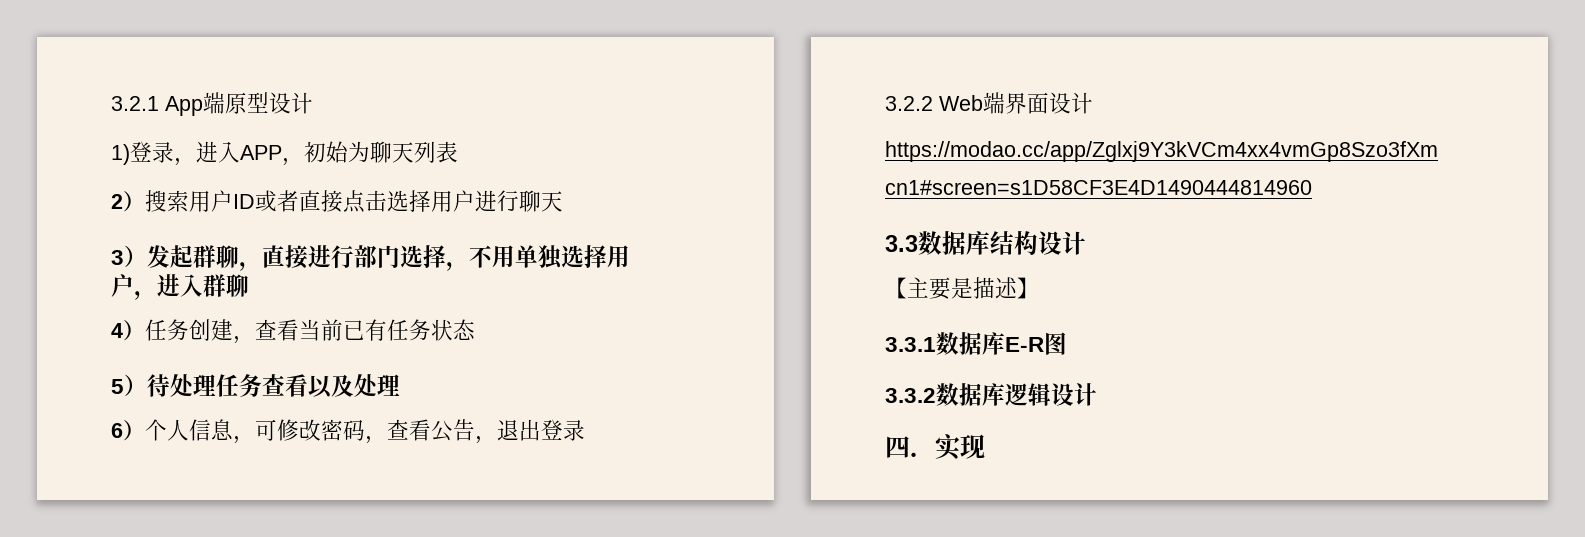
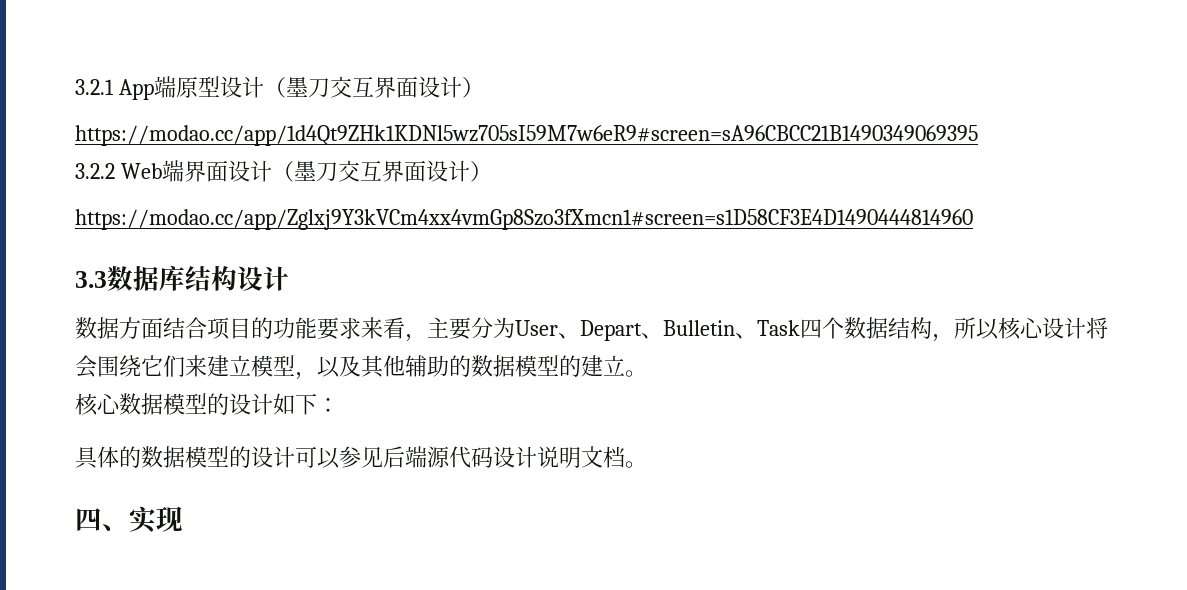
- 3.2.1 App端原型设计
- 1)登录，进入APP，初始为聊天列表
- 2）搜索用户ID或者直接点击选择用户进行聊天
- 3）发起群聊，直接进行部门选择，不用单独选择用户，进入群聊
- 4）任务创建，查看当前已有任务状态
- 5）待处理任务查看以及处理
- 6）个人信息，可修改密码，查看公告，退出登录
+ 3.2.1 App端原型设计（墨刀交互界面设计）
+ https://modao.cc/app/1d4Qt9ZHk1KDNl5wz705sI59M7w6eR9#screen=sA96CBCC21B1490349069395
- 3.2.2 Web端界面设计
+ 3.2.2 Web端界面设计（墨刀交互界面设计）
- 【主要是描述】
- 3.3.1数据库E-R图
- 3.3.2数据库逻辑设计
- 四．实现
+ 数据方面结合项目的功能要求来看，主要分为User、Depart、Bulletin、Task四个数据结构，所以核心设计将会围绕它们来建立模型，以及其他辅助的数据模型的建立。
+ 核心数据模型的设计如下：
+ 具体的数据模型的设计可以参见后端源代码设计说明文档。
+ 四、实现

